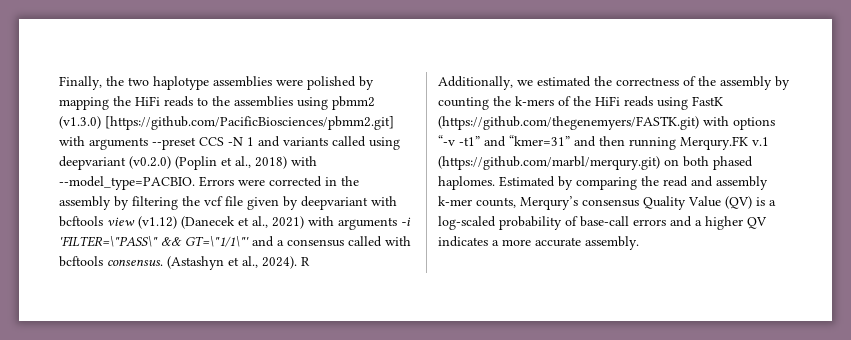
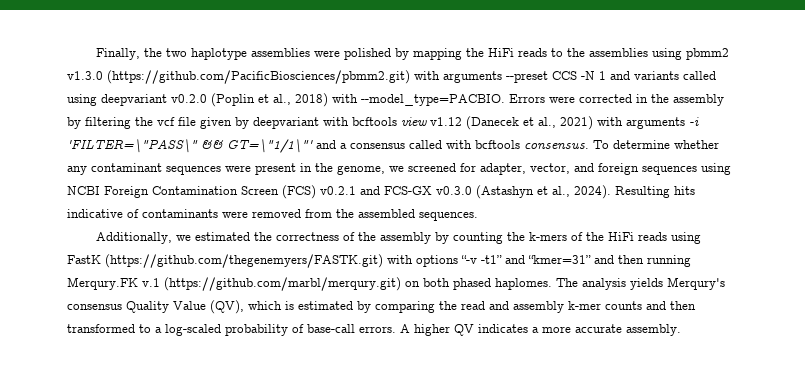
- Finally, the two haplotype assemblies were polished by mapping the HiFi reads to the assemblies using pbmm2 (v1.3.0) [https://github.com/PacificBiosciences/pbmm2.git] with arguments --preset CCS -N 1 and variants called using deepvariant (v0.2.0) (Poplin et al., 2018) with --model_type=PACBIO.
+ Finally, the two haplotype assemblies were polished by mapping the HiFi reads to the assemblies using pbmm2 v1.3.0 (https://github.com/PacificBiosciences/pbmm2.git) with arguments --preset CCS -N 1 and variants called using deepvariant v0.2.0 (Poplin et al., 2018) with --model_type=PACBIO.
- Errors were corrected in the assembly by filtering the vcf file given by deepvariant with bcftools view (v1.12) (Danecek et al., 2021) with arguments -i 'FILTER=\"PASS\" && GT=\"1/1\"' and a consensus called with bcftools consensus.
+ Errors were corrected in the assembly by filtering the vcf file given by deepvariant with bcftools view v1.12 (Danecek et al., 2021) with arguments -i 'FILTER=\"PASS\" && GT=\"1/1\"' and a consensus called with bcftools consensus.
- (Astashyn et al., 2024). R
+ To determine whether any contaminant sequences were present in the genome, we screened for adapter, vector, and foreign sequences using NCBI Foreign Contamination Screen (FCS) v0.2.1 and FCS-GX v0.3.0 (Astashyn et al., 2024). Resulting hits indicative of contaminants were removed from the assembled sequences.
- Estimated by comparing the read and assembly k-mer counts, Merqury’s consensus Quality Value (QV) is a log-scaled probability of base-call errors and a higher QV indicates a more accurate assembly.
+ The analysis yields Merqury's consensus Quality Value (QV), which is estimated by comparing the read and assembly k-mer counts and then transformed to a log-scaled probability of base-call errors. A higher QV indicates a more accurate assembly.

